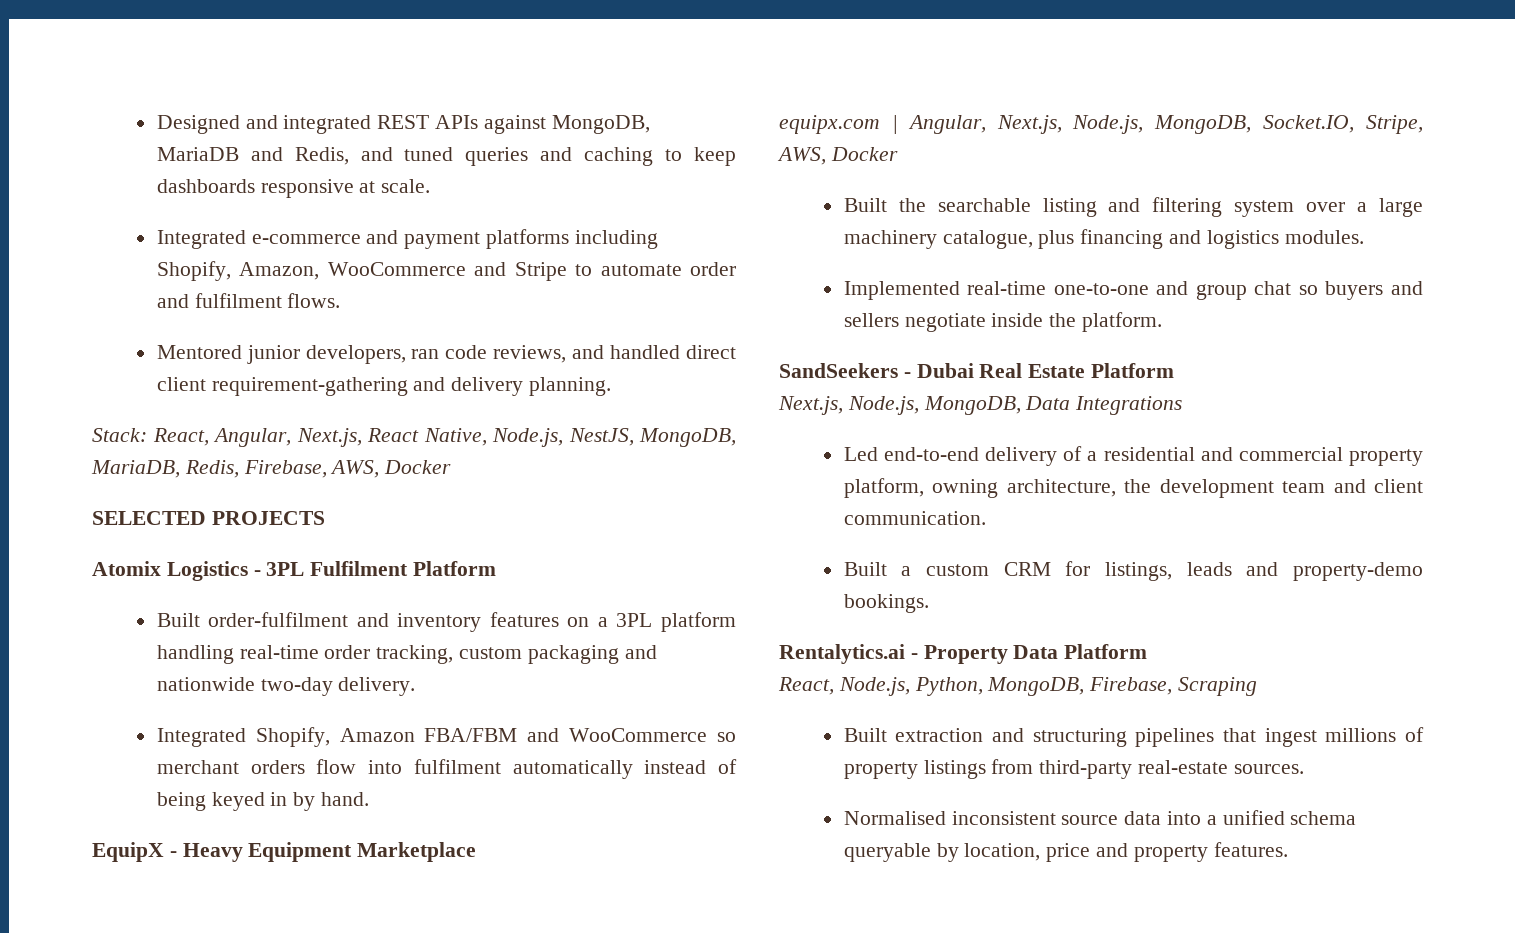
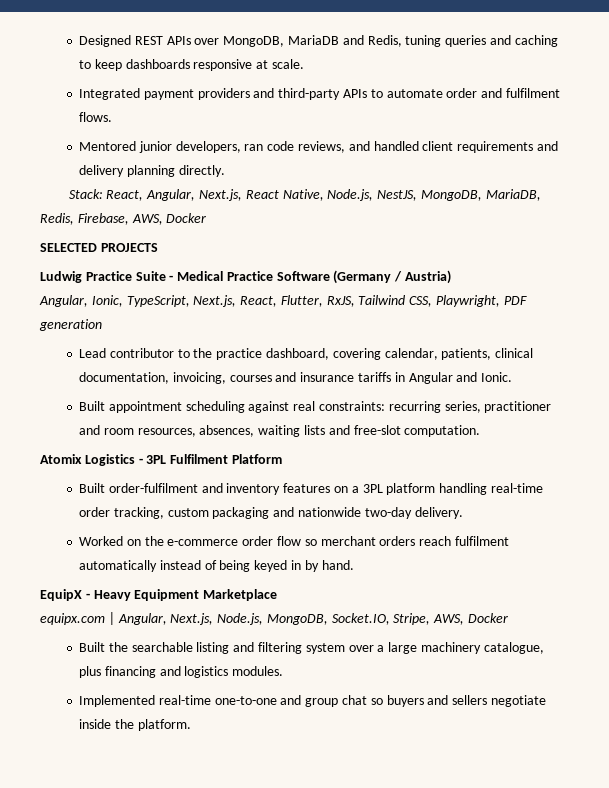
- Designed and integrated REST APIs against MongoDB, MariaDB and Redis, and tuned queries and caching to keep dashboards responsive at scale.
+ Designed REST APIs over MongoDB, MariaDB and Redis, tuning queries and caching to keep dashboards responsive at scale.
- Integrated e-commerce and payment platforms including Shopify, Amazon, WooCommerce and Stripe to automate order and fulfilment flows.
+ Integrated payment providers and third-party APIs to automate order and fulfilment flows.
- Mentored junior developers, ran code reviews, and handled direct client requirement-gathering and delivery planning.
+ Mentored junior developers, ran code reviews, and handled client requirements and delivery planning directly.
+ Ludwig Practice Suite - Medical Practice Software (Germany / Austria)
+ Angular, Ionic, TypeScript, Next.js, React, Flutter, RxJS, Tailwind CSS, Playwright, PDF generation
+ Lead contributor to the practice dashboard, covering calendar, patients, clinical documentation, invoicing, courses and insurance tariffs in Angular and Ionic.
+ Built appointment scheduling against real constraints: recurring series, practitioner and room resources, absences, waiting lists and free-slot computation.
- Integrated Shopify, Amazon FBA/FBM and WooCommerce so merchant orders flow into fulfilment automatically instead of being keyed in by hand.
+ Worked on the e-commerce order flow so merchant orders reach fulfilment automatically instead of being keyed in by hand.
- SandSeekers - Dubai Real Estate Platform
- Next.js, Node.js, MongoDB, Data Integrations
- Led end-to-end delivery of a residential and commercial property platform, owning architecture, the development team and client communication.
- Built a custom CRM for listings, leads and property-demo bookings.
- Rentalytics.ai - Property Data Platform
- React, Node.js, Python, MongoDB, Firebase, Scraping
- Built extraction and structuring pipelines that ingest millions of property listings from third-party real-estate sources.
- Normalised inconsistent source data into a unified schema queryable by location, price and property features.

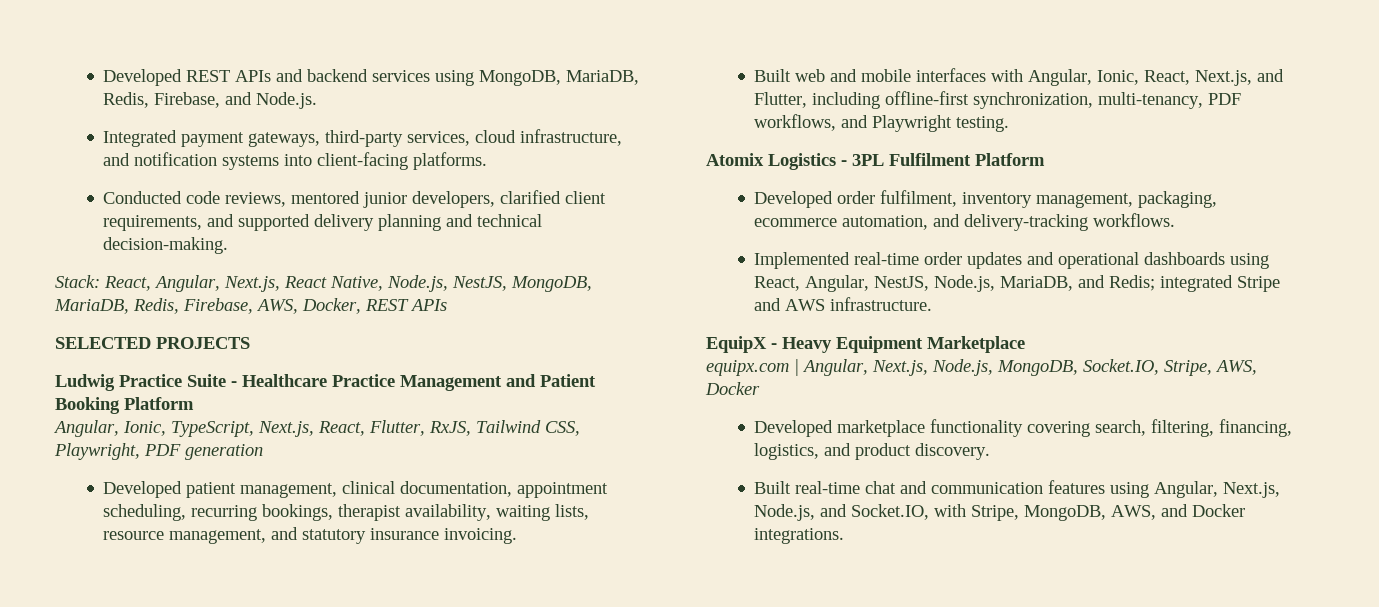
- Designed REST APIs over MongoDB, MariaDB and Redis, tuning queries and caching to keep dashboards responsive at scale.
- Integrated payment providers and third-party APIs to automate order and fulfilment flows.
- Mentored junior developers, ran code reviews, and handled client requirements and delivery planning directly.
+ Developed REST APIs and backend services using MongoDB, MariaDB, Redis, Firebase, and Node.js.
+ Integrated payment gateways, third-party services, cloud infrastructure, and notification systems into client-facing platforms.
+ Conducted code reviews, mentored junior developers, clarified client requirements, and supported delivery planning and technical decision-making.
- Stack: React, Angular, Next.js, React Native, Node.js, NestJS, MongoDB, MariaDB, Redis, Firebase, AWS, Docker
+ Stack: React, Angular, Next.js, React Native, Node.js, NestJS, MongoDB, MariaDB, Redis, Firebase, AWS, Docker, REST APIs
- Ludwig Practice Suite - Medical Practice Software (Germany / Austria)
+ Ludwig Practice Suite - Healthcare Practice Management and Patient Booking Platform
- Lead contributor to the practice dashboard, covering calendar, patients, clinical documentation, invoicing, courses and insurance tariffs in Angular and Ionic.
- Built appointment scheduling against real constraints: recurring series, practitioner and room resources, absences, waiting lists and free-slot computation.
+ Developed patient management, clinical documentation, appointment scheduling, recurring bookings, therapist availability, waiting lists, resource management, and statutory insurance invoicing.
+ Built web and mobile interfaces with Angular, Ionic, React, Next.js, and Flutter, including offline-first synchronization, multi-tenancy, PDF workflows, and Playwright testing.
- Built order-fulfilment and inventory features on a 3PL platform handling real-time order tracking, custom packaging and nationwide two-day delivery.
- Worked on the e-commerce order flow so merchant orders reach fulfilment automatically instead of being keyed in by hand.
+ Developed order fulfilment, inventory management, packaging, ecommerce automation, and delivery-tracking workflows.
+ Implemented real-time order updates and operational dashboards using React, Angular, NestJS, Node.js, MariaDB, and Redis; integrated Stripe and AWS infrastructure.
- Built the searchable listing and filtering system over a large machinery catalogue, plus financing and logistics modules.
- Implemented real-time one-to-one and group chat so buyers and sellers negotiate inside the platform.
+ Developed marketplace functionality covering search, filtering, financing, logistics, and product discovery.
+ Built real-time chat and communication features using Angular, Next.js, Node.js, and Socket.IO, with Stripe, MongoDB, AWS, and Docker integrations.

